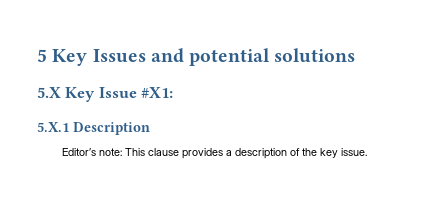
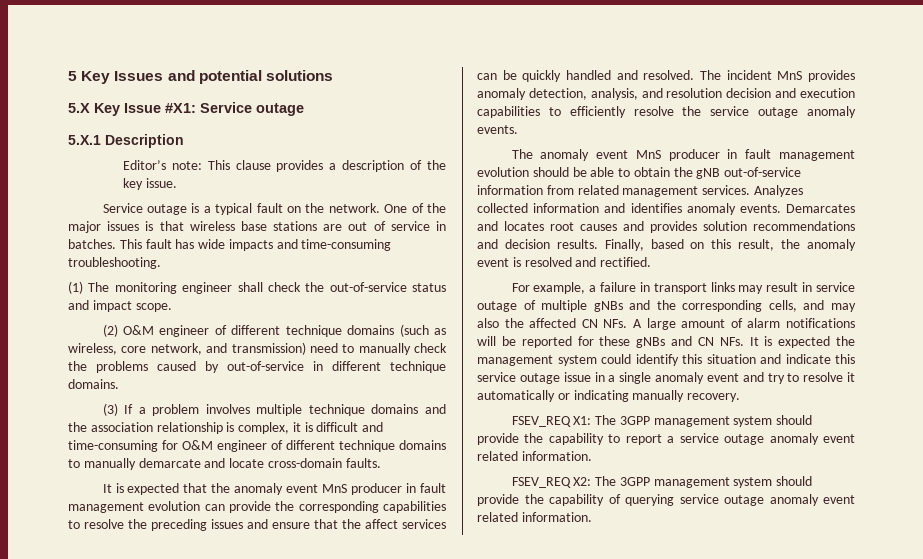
- 5.X Key Issue #X1:
+ 5.X Key Issue #X1: Service outage
+ Service outage is a typical fault on the network. One of the major issues is that wireless base stations are out of service in batches. This fault has wide impacts and time-consuming troubleshooting.
+ (1) The monitoring engineer shall check the out-of-service status and impact scope.
+ (2) O&M engineer of different technique domains (such as wireless, core network, and transmission) need to manually check the problems caused by out-of-service in different technique domains.
+ (3) If a problem involves multiple technique domains and the association relationship is complex, it is difficult and time-consuming for O&M engineer of different technique domains to manually demarcate and locate cross-domain faults.
+ It is expected that the anomaly event MnS producer in fault management evolution can provide the corresponding capabilities to resolve the preceding issues and ensure that the affect services can be quickly handled and resolved. The incident MnS provides anomaly detection, analysis, and resolution decision and execution capabilities to efficiently resolve the service outage anomaly events.
+ The anomaly event MnS producer in fault management evolution should be able to obtain the gNB out-of-service information from related management services. Analyzes collected information and identifies anomaly events. Demarcates and locates root causes and provides solution recommendations and decision results. Finally, based on this result, the anomaly event is resolved and rectified.
+ For example, a failure in transport links may result in service outage of multiple gNBs and the corresponding cells, and may also the affected CN NFs. A large amount of alarm notifications will be reported for these gNBs and CN NFs. It is expected the management system could identify this situation and indicate this service outage issue in a single anomaly event and try to resolve it automatically or indicating manually recovery.
+ FSEV_REQ X1: The 3GPP management system should provide the capability to report a service outage anomaly event related information.
+ FSEV_REQ X2: The 3GPP management system should provide the capability of querying service outage anomaly event related information.

